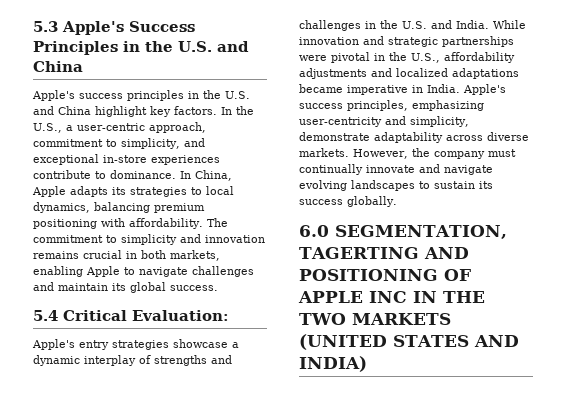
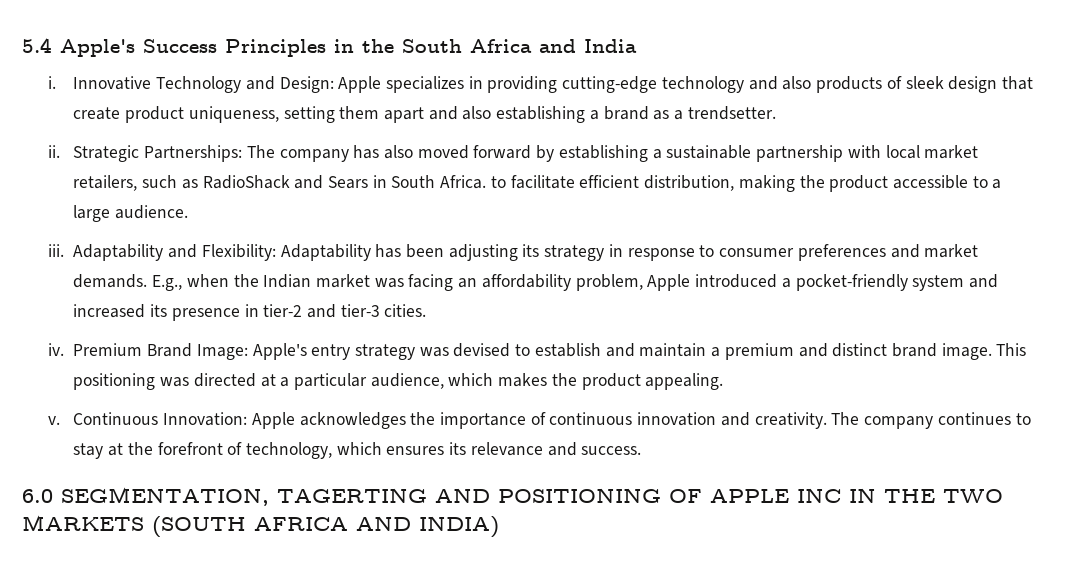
- 5.3 Apple's Success Principles in the U.S. and China
- Apple's success principles in the U.S. and China highlight key factors. In the U.S., a user-centric approach, commitment to simplicity, and exceptional in-store experiences contribute to dominance. In China, Apple adapts its strategies to local dynamics, balancing premium positioning with affordability. The commitment to simplicity and innovation remains crucial in both markets, enabling Apple to navigate challenges and maintain its global success.
- 5.4 Critical Evaluation:
- Apple's entry strategies showcase a dynamic interplay of strengths and challenges in the U.S. and India. While innovation and strategic partnerships were pivotal in the U.S., affordability adjustments and localized adaptations became imperative in India. Apple's success principles, emphasizing user-centricity and simplicity, demonstrate adaptability across diverse markets. However, the company must continually innovate and navigate evolving landscapes to sustain its success globally.
+ 5.4 Apple's Success Principles in the South Africa and India
+ i. Innovative Technology and Design: Apple specializes in providing cutting-edge technology and also products of sleek design that create product uniqueness, setting them apart and also establishing a brand as a trendsetter.
+ ii. Strategic Partnerships: The company has also moved forward by establishing a sustainable partnership with local market retailers, such as RadioShack and Sears in South Africa. to facilitate efficient distribution, making the product accessible to a large audience.
+ iii. Adaptability and Flexibility: Adaptability has been adjusting its strategy in response to consumer preferences and market demands. E.g., when the Indian market was facing an affordability problem, Apple introduced a pocket-friendly system and increased its presence in tier-2 and tier-3 cities.
+ iv. Premium Brand Image: Apple's entry strategy was devised to establish and maintain a premium and distinct brand image. This positioning was directed at a particular audience, which makes the product appealing.
+ v. Continuous Innovation: Apple acknowledges the importance of continuous innovation and creativity. The company continues to stay at the forefront of technology, which ensures its relevance and success.
- 6.0 SEGMENTATION, TAGERTING AND POSITIONING OF APPLE INC IN THE TWO MARKETS (UNITED STATES AND INDIA)
+ 6.0 SEGMENTATION, TAGERTING AND POSITIONING OF APPLE INC IN THE TWO MARKETS (SOUTH AFRICA AND INDIA)

